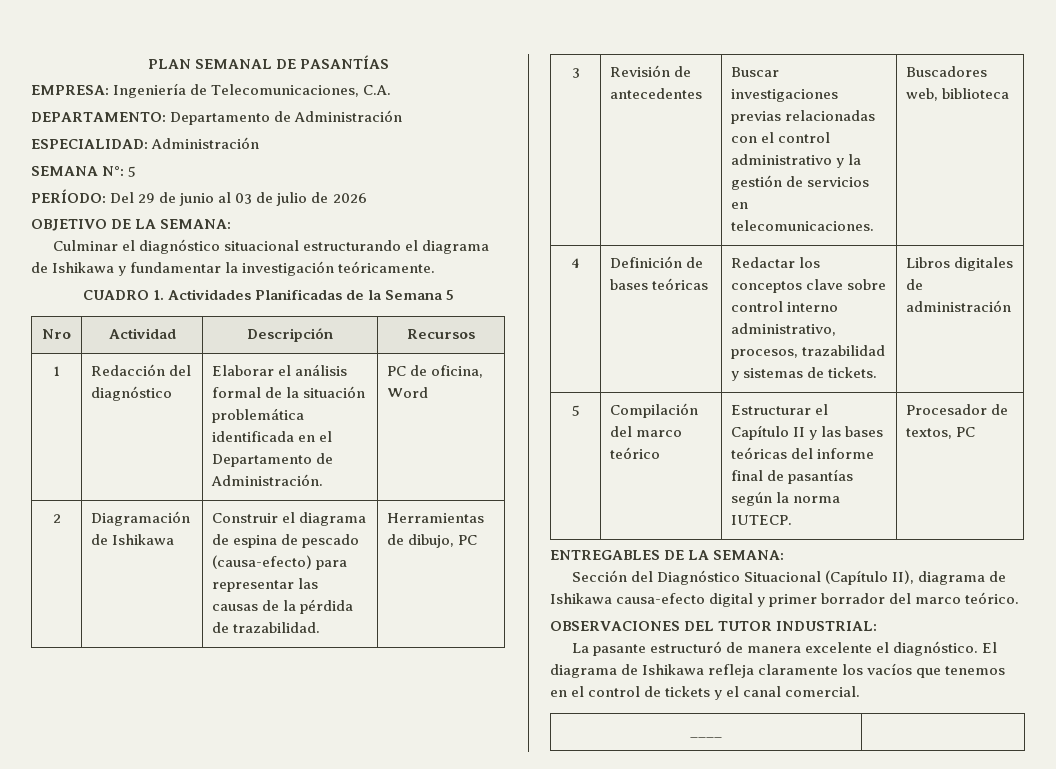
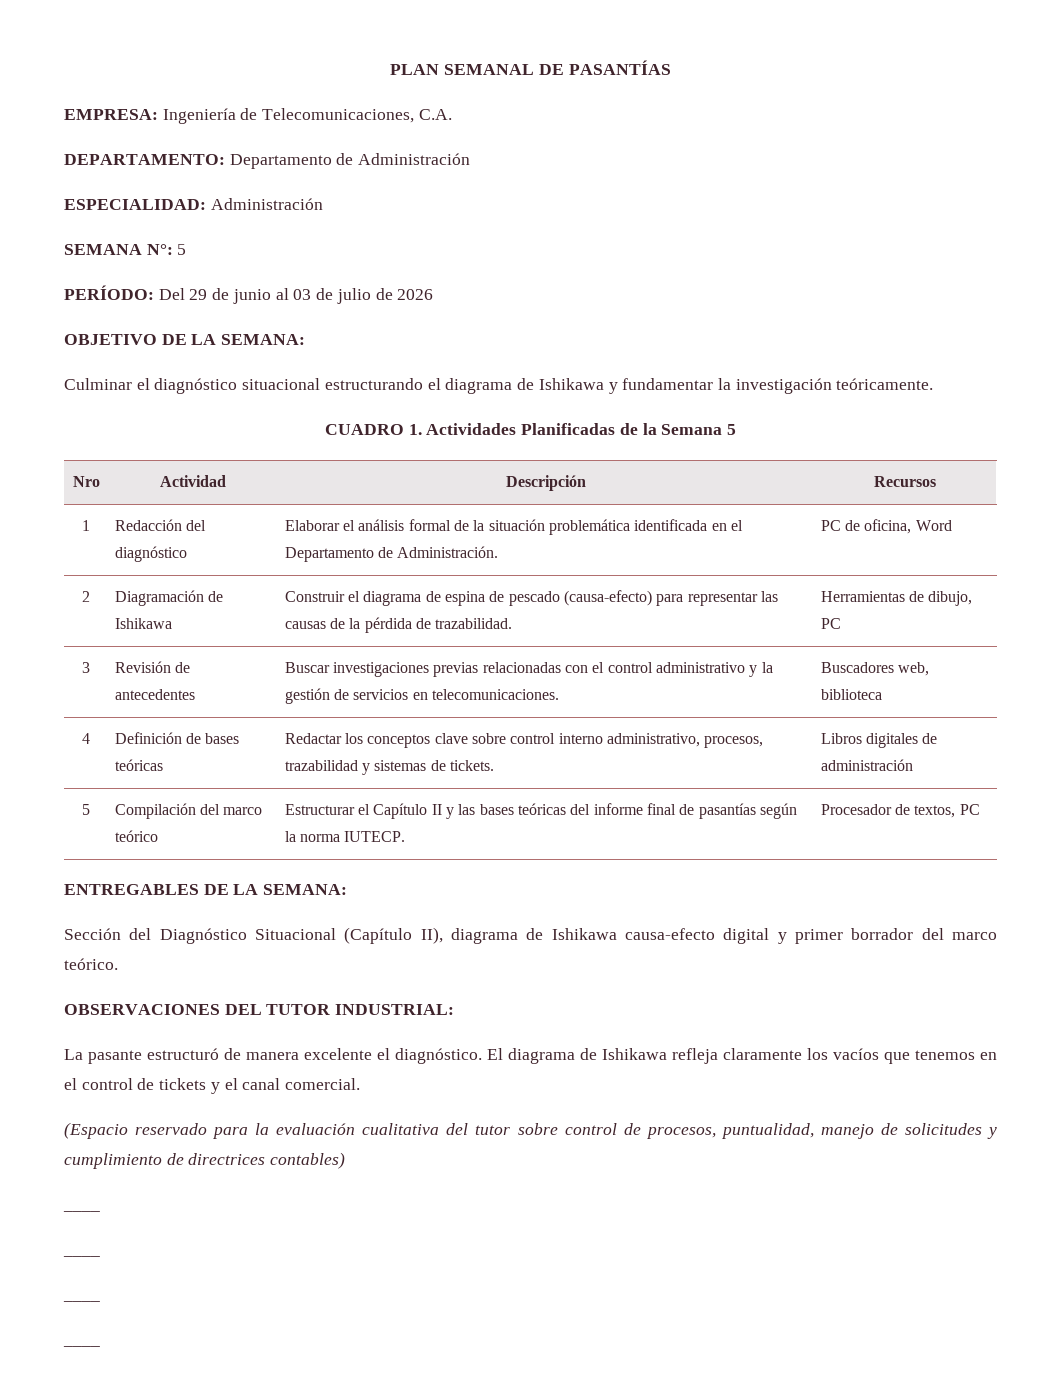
- ____ |
+ (Espacio reservado para la evaluación cualitativa del tutor sobre control de procesos, puntualidad, manejo de solicitudes y cumplimiento de directrices contables)
+ ____
+ ____
+ ____
+ ____

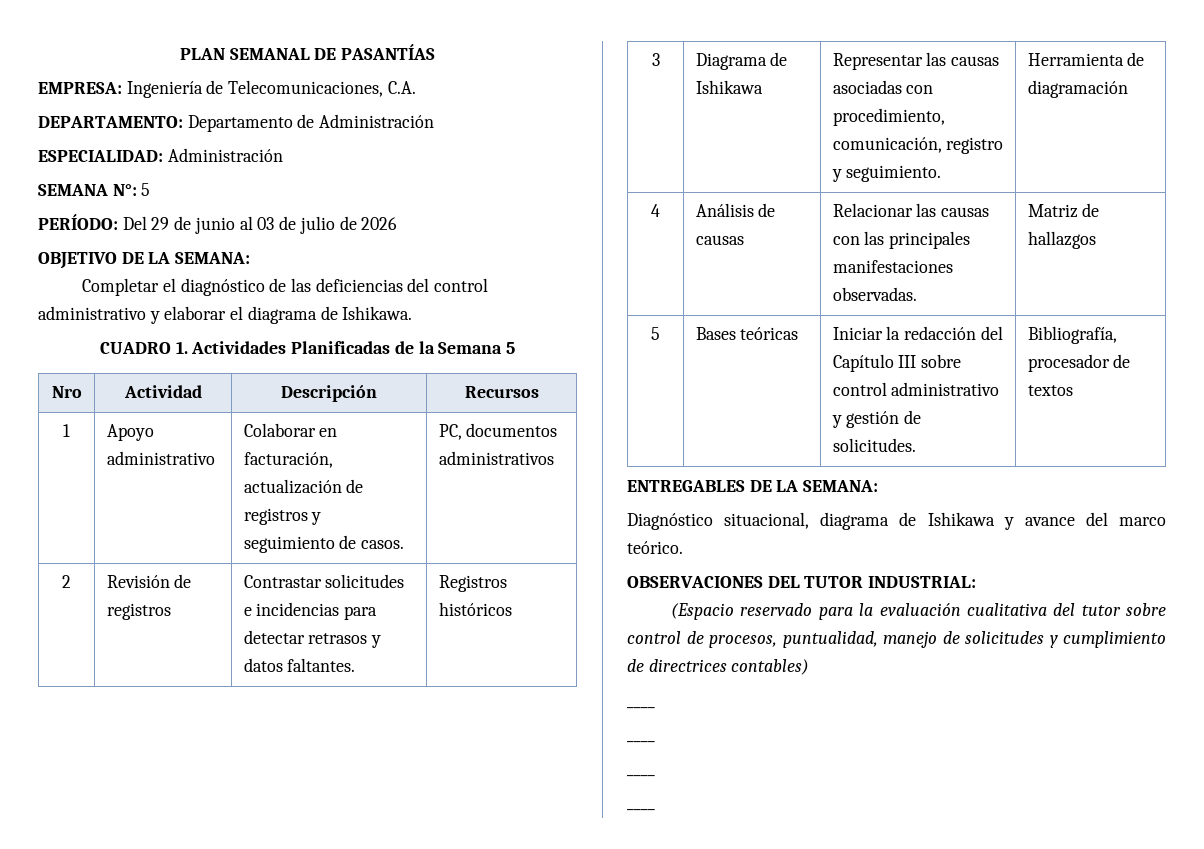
- Culminar el diagnóstico situacional estructurando el diagrama de Ishikawa y fundamentar la investigación teóricamente.
+ Completar el diagnóstico de las deficiencias del control administrativo y elaborar el diagrama de Ishikawa.
- 1 | Redacción del diagnóstico | Elaborar el análisis formal de la situación problemática identificada en el Departamento de Administración. | PC de oficina, Word
- 2 | Diagramación de Ishikawa | Construir el diagrama de espina de pescado (causa-efecto) para representar las causas de la pérdida de trazabilidad. | Herramientas de dibujo, PC
- 3 | Revisión de antecedentes | Buscar investigaciones previas relacionadas con el control administrativo y la gestión de servicios en telecomunicaciones. | Buscadores web, biblioteca
- 4 | Definición de bases teóricas | Redactar los conceptos clave sobre control interno administrativo, procesos, trazabilidad y sistemas de tickets. | Libros digitales de administración
- 5 | Compilación del marco teórico | Estructurar el Capítulo II y las bases teóricas del informe final de pasantías según la norma IUTECP. | Procesador de textos, PC
+ 1 | Apoyo administrativo | Colaborar en facturación, actualización de registros y seguimiento de casos. | PC, documentos administrativos
+ 2 | Revisión de registros | Contrastar solicitudes e incidencias para detectar retrasos y datos faltantes. | Registros históricos
+ 3 | Diagrama de Ishikawa | Representar las causas asociadas con procedimiento, comunicación, registro y seguimiento. | Herramienta de diagramación
+ 4 | Análisis de causas | Relacionar las causas con las principales manifestaciones observadas. | Matriz de hallazgos
+ 5 | Bases teóricas | Iniciar la redacción del Capítulo III sobre control administrativo y gestión de solicitudes. | Bibliografía, procesador de textos
  ENTREGABLES DE LA SEMANA:
- Sección del Diagnóstico Situacional (Capítulo II), diagrama de Ishikawa causa-efecto digital y primer borrador del marco teórico.
+ Diagnóstico situacional, diagrama de Ishikawa y avance del marco teórico.
- La pasante estructuró de manera excelente el diagnóstico. El diagrama de Ishikawa refleja claramente los vacíos que tenemos en el control de tickets y el canal comercial.

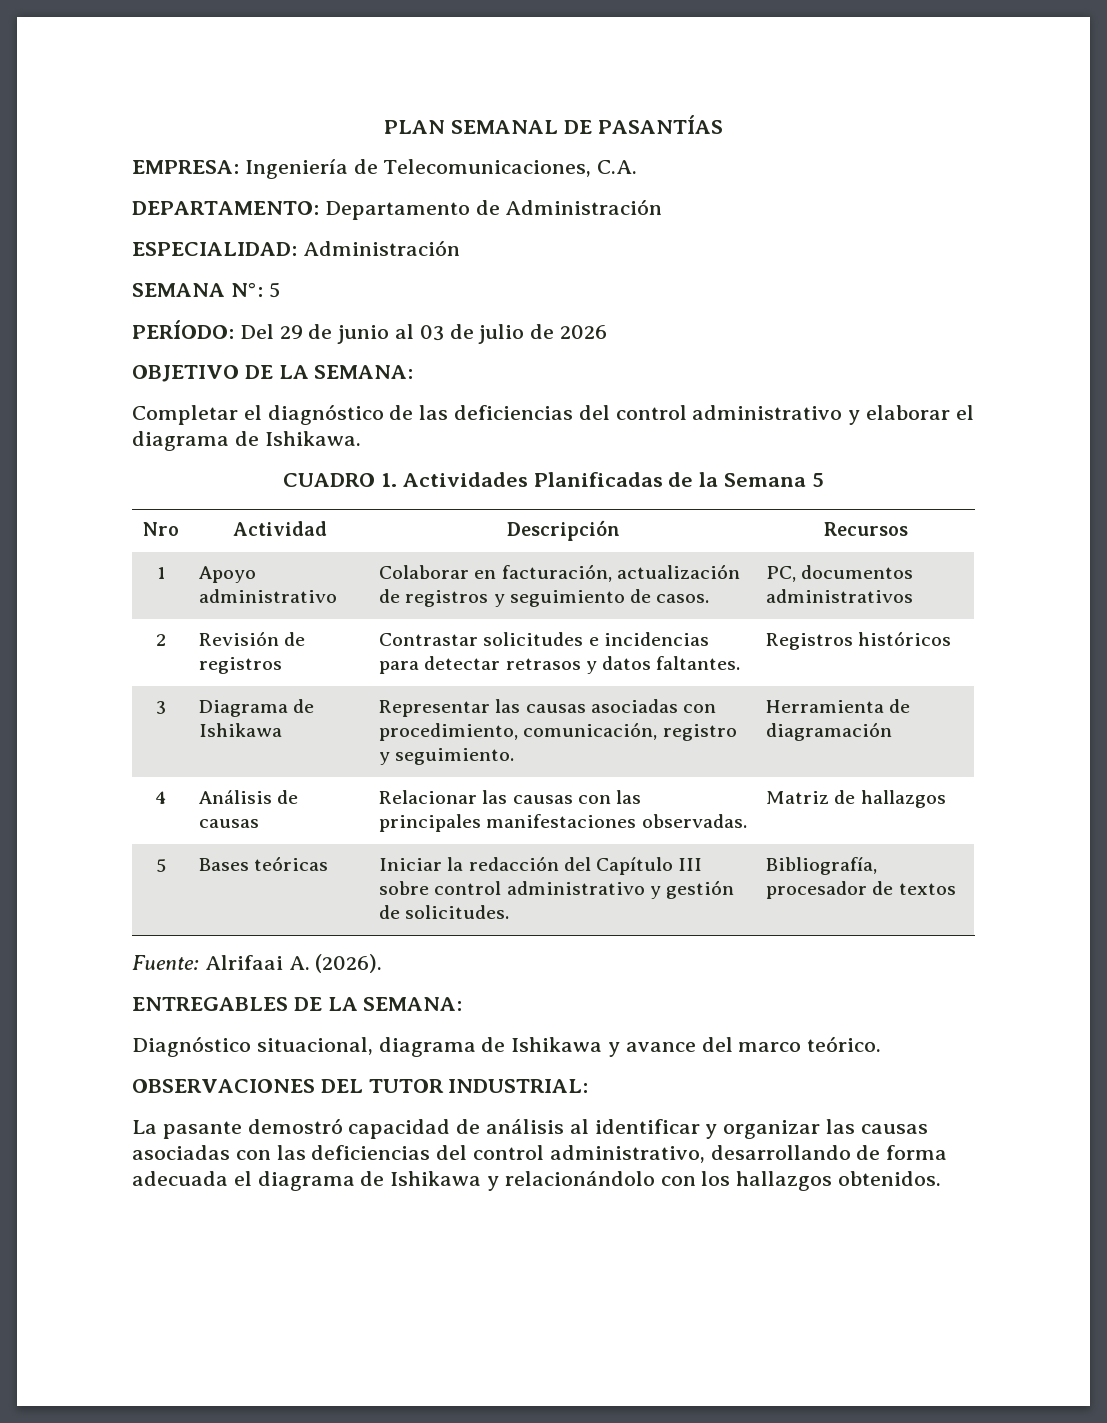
+ Fuente: Alrifaai A. (2026).
- (Espacio reservado para la evaluación cualitativa del tutor sobre control de procesos, puntualidad, manejo de solicitudes y cumplimiento de directrices contables)
- ____
- ____
- ____
- ____
+ La pasante demostró capacidad de análisis al identificar y organizar las causas asociadas con las deficiencias del control administrativo, desarrollando de forma adecuada el diagrama de Ishikawa y relacionándolo con los hallazgos obtenidos.

